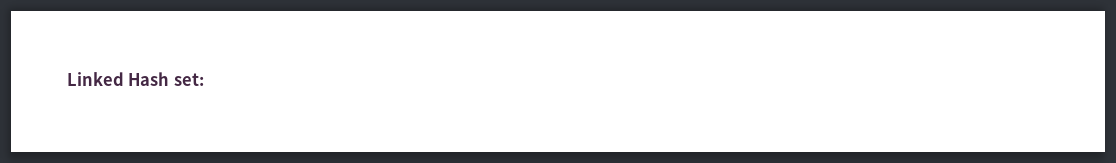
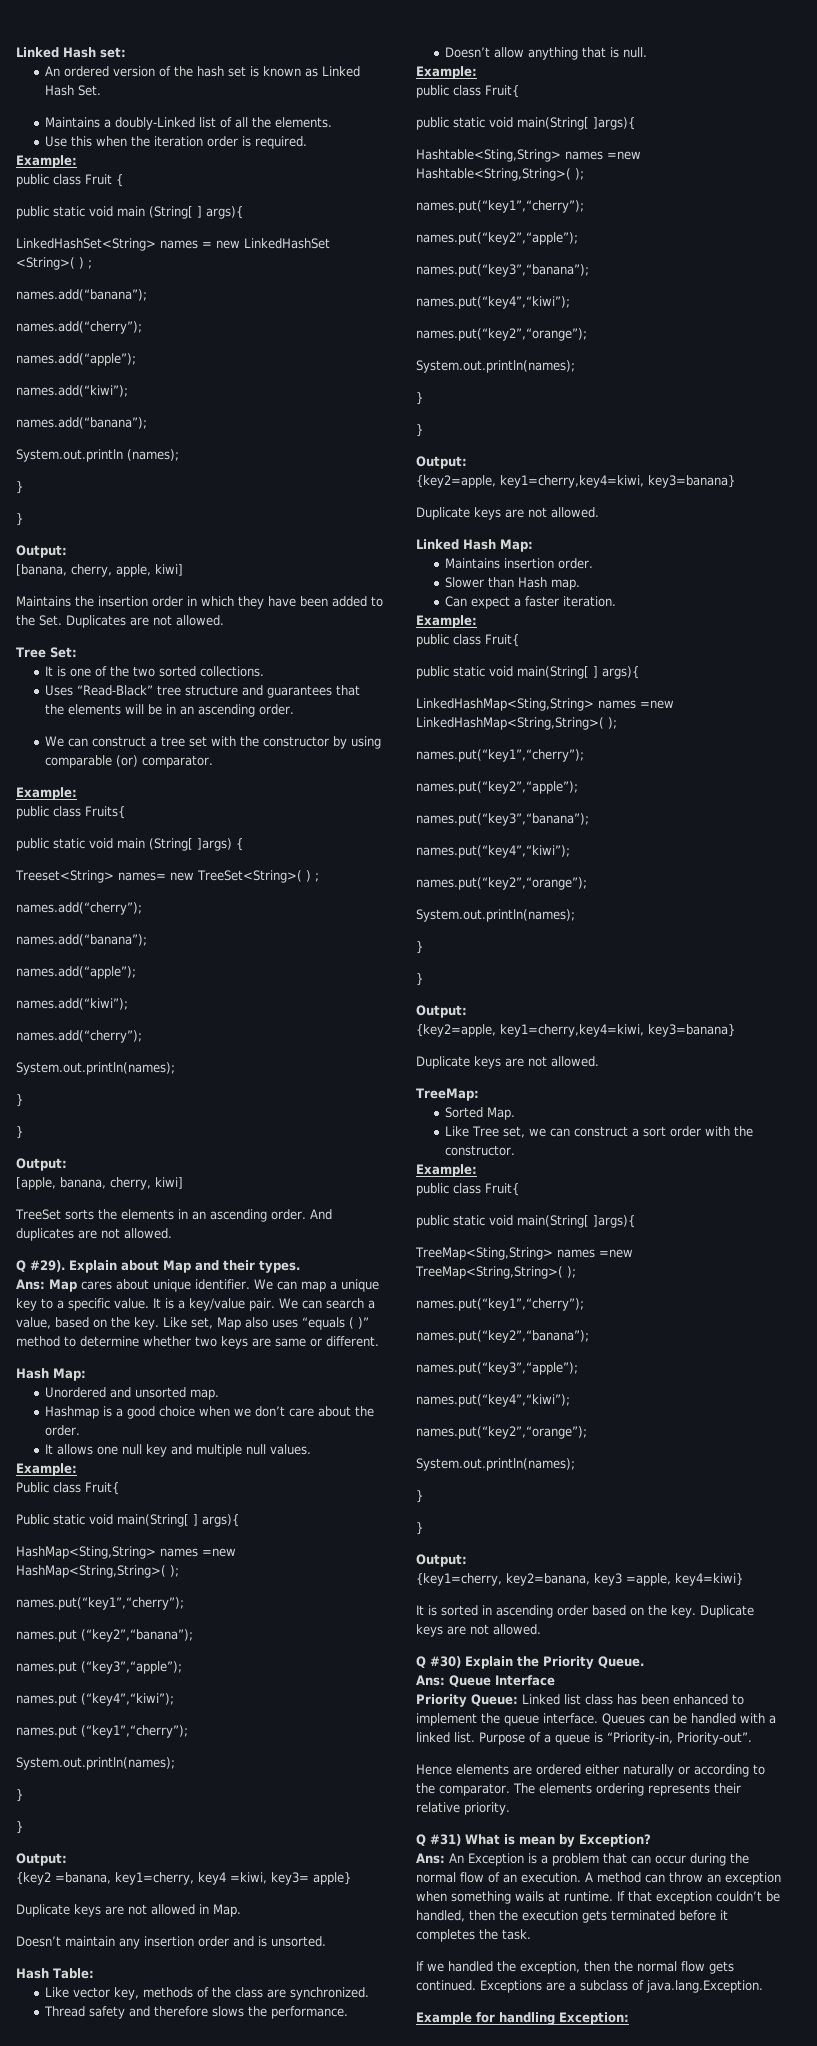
+ An ordered version of the hash set is known as Linked Hash Set.
+ Maintains a doubly-Linked list of all the elements.
+ Use this when the iteration order is required.
+ Example:
+ public class Fruit {
+ public static void main (String[ ] args){
+ LinkedHashSet<String> names = new LinkedHashSet <String>( ) ;
+ names.add(“banana”);
+ names.add(“cherry”);
+ names.add(“apple”);
+ names.add(“kiwi”);
+ names.add(“banana”);
+ System.out.println (names);
+ }
+ }
+ Output:
+ [banana, cherry, apple, kiwi]
+ Maintains the insertion order in which they have been added to the Set. Duplicates are not allowed.
+ Tree Set:
+ It is one of the two sorted collections.
+ Uses “Read-Black” tree structure and guarantees that the elements will be in an ascending order.
+ We can construct a tree set with the constructor by using comparable (or) comparator.
+ Example:
+ public class Fruits{
+ public static void main (String[ ]args) {
+ Treeset<String> names= new TreeSet<String>( ) ;
+ names.add(“cherry”);
+ names.add(“banana”);
+ names.add(“apple”);
+ names.add(“kiwi”);
+ names.add(“cherry”);
+ System.out.println(names);
+ }
+ }
+ Output:
+ [apple, banana, cherry, kiwi]
+ TreeSet sorts the elements in an ascending order. And duplicates are not allowed.
+ Q #29). Explain about Map and their types.
+ Ans: Map cares about unique identifier. We can map a unique key to a specific value. It is a key/value pair. We can search a value, based on the key. Like set, Map also uses “equals ( )” method to determine whether two keys are same or different.
+ Hash Map:
+ Unordered and unsorted map.
+ Hashmap is a good choice when we don’t care about the order.
+ It allows one null key and multiple null values.
+ Example:
+ Public class Fruit{
+ Public static void main(String[ ] args){
+ HashMap<Sting,String> names =new HashMap<String,String>( );
+ names.put(“key1”,“cherry”);
+ names.put (“key2”,“banana”);
+ names.put (“key3”,“apple”);
+ names.put (“key4”,“kiwi”);
+ names.put (“key1”,“cherry”);
+ System.out.println(names);
+ }
+ }
+ Output:
+ {key2 =banana, key1=cherry, key4 =kiwi, key3= apple}
+ Duplicate keys are not allowed in Map.
+ Doesn’t maintain any insertion order and is unsorted.
+ Hash Table:
+ Like vector key, methods of the class are synchronized.
+ Thread safety and therefore slows the performance.
+ Doesn’t allow anything that is null.
+ Example:
+ public class Fruit{
+ public static void main(String[ ]args){
+ Hashtable<Sting,String> names =new Hashtable<String,String>( );
+ names.put(“key1”,“cherry”);
+ names.put(“key2”,“apple”);
+ names.put(“key3”,“banana”);
+ names.put(“key4”,“kiwi”);
+ names.put(“key2”,“orange”);
+ System.out.println(names);
+ }
+ }
+ Output:
+ {key2=apple, key1=cherry,key4=kiwi, key3=banana}
+ Duplicate keys are not allowed.
+ Linked Hash Map:
+ Maintains insertion order.
+ Slower than Hash map.
+ Can expect a faster iteration.
+ Example:
+ public class Fruit{
+ public static void main(String[ ] args){
+ LinkedHashMap<Sting,String> names =new LinkedHashMap<String,String>( );
+ names.put(“key1”,“cherry”);
+ names.put(“key2”,“apple”);
+ names.put(“key3”,“banana”);
+ names.put(“key4”,“kiwi”);
+ names.put(“key2”,“orange”);
+ System.out.println(names);
+ }
+ }
+ Output:
+ {key2=apple, key1=cherry,key4=kiwi, key3=banana}
+ Duplicate keys are not allowed.
+ TreeMap:
+ Sorted Map.
+ Like Tree set, we can construct a sort order with the constructor.
+ Example:
+ public class Fruit{
+ public static void main(String[ ]args){
+ TreeMap<Sting,String> names =new TreeMap<String,String>( );
+ names.put(“key1”,“cherry”);
+ names.put(“key2”,“banana”);
+ names.put(“key3”,“apple”);
+ names.put(“key4”,“kiwi”);
+ names.put(“key2”,“orange”);
+ System.out.println(names);
+ }
+ }
+ Output:
+ {key1=cherry, key2=banana, key3 =apple, key4=kiwi}
+ It is sorted in ascending order based on the key. Duplicate keys are not allowed.
+ Q #30) Explain the Priority Queue.
+ Ans: Queue Interface
+ Priority Queue: Linked list class has been enhanced to implement the queue interface. Queues can be handled with a linked list. Purpose of a queue is “Priority-in, Priority-out”.
+ Hence elements are ordered either naturally or according to the comparator. The elements ordering represents their relative priority.
+ Q #31) What is mean by Exception?
+ Ans: An Exception is a problem that can occur during the normal flow of an execution. A method can throw an exception when something wails at runtime. If that exception couldn’t be handled, then the execution gets terminated before it completes the task.
+ If we handled the exception, then the normal flow gets continued. Exceptions are a subclass of java.lang.Exception.
+ Example for handling Exception:

